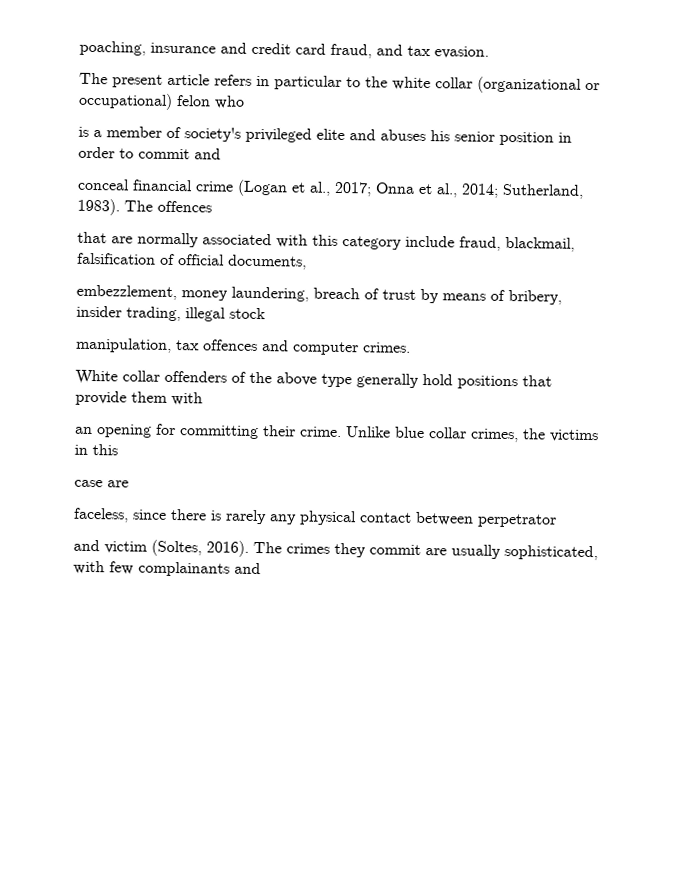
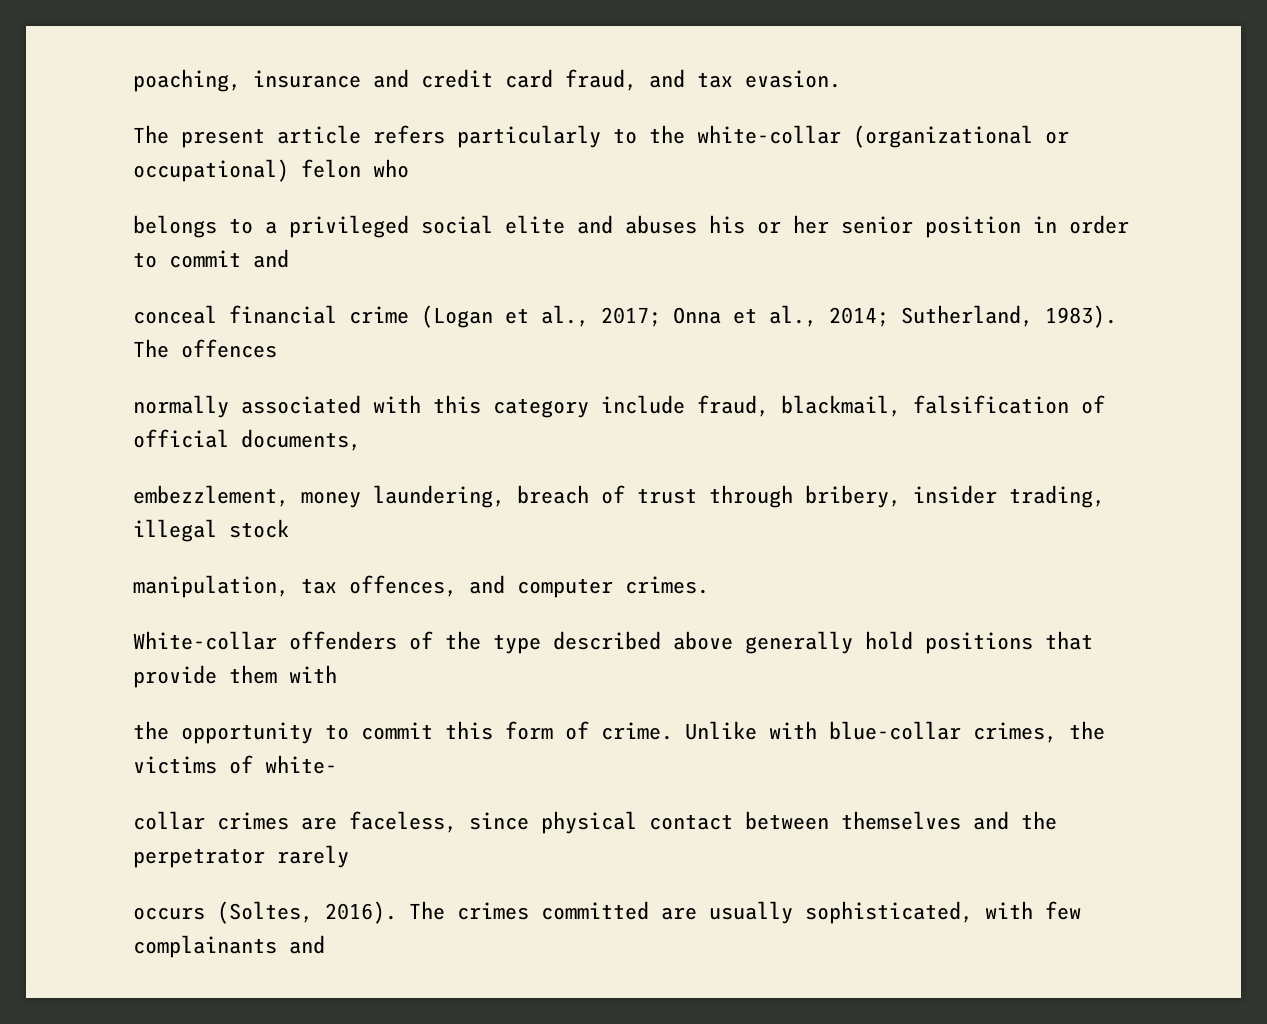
- The present article refers in particular to the white collar (organizational or occupational) felon who
+ The present article refers particularly to the white-collar (organizational or occupational) felon who
- is a member of society's privileged elite and abuses his senior position in order to commit and
+ belongs to a privileged social elite and abuses his or her senior position in order to commit and
- that are normally associated with this category include fraud, blackmail, falsification of official documents,
+ normally associated with this category include fraud, blackmail, falsification of official documents,
- embezzlement, money laundering, breach of trust by means of bribery, insider trading, illegal stock
+ embezzlement, money laundering, breach of trust through bribery, insider trading, illegal stock
- manipulation, tax offences and computer crimes.
+ manipulation, tax offences, and computer crimes.
- White collar offenders of the above type generally hold positions that provide them with
+ White-collar offenders of the type described above generally hold positions that provide them with
- an opening for committing their crime. Unlike blue collar crimes, the victims in this
- case are
- faceless, since there is rarely any physical contact between perpetrator
- and victim (Soltes, 2016).
+ the opportunity to commit this form of crime. Unlike with blue-collar crimes, the victims of white-
+ collar crimes are faceless, since physical contact between themselves and the perpetrator rarely
+ occurs (Soltes, 2016).
- The crimes they commit are usually sophisticated, with few complainants and
+ The crimes committed are usually sophisticated, with few complainants and

